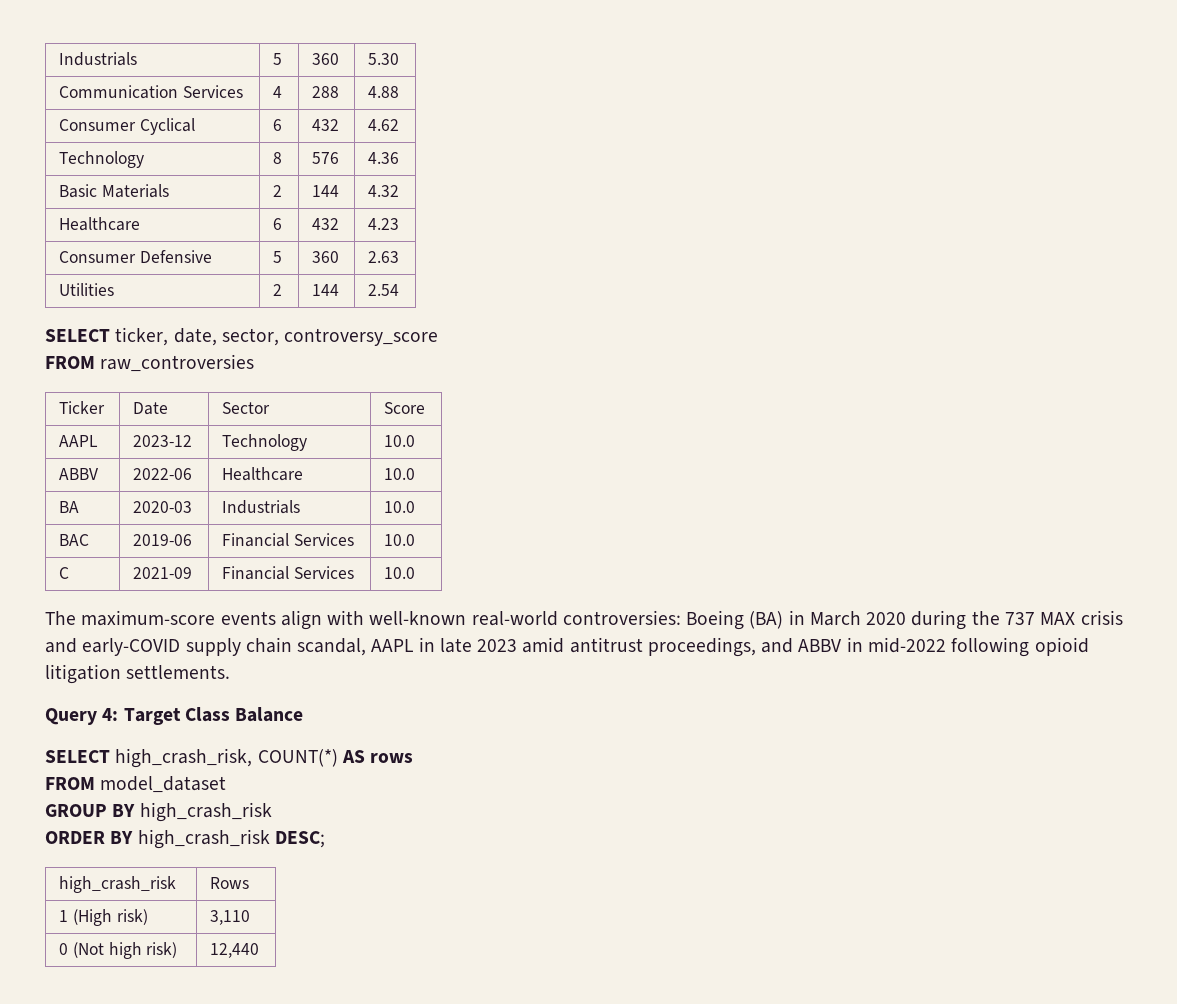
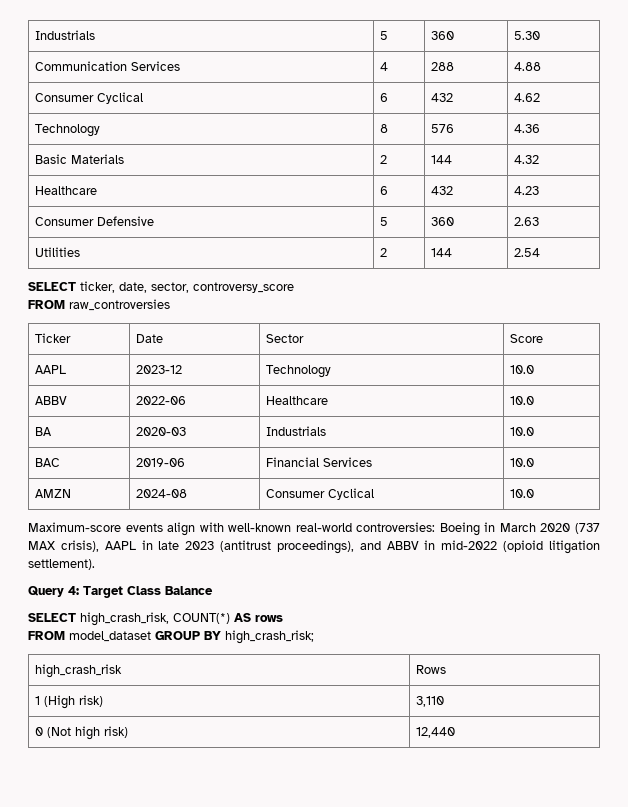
- C | 2021-09 | Financial Services | 10.0
- The maximum-score events align with well-known real-world controversies: Boeing (BA) in March 2020 during the 737 MAX crisis and early-COVID supply chain scandal, AAPL in late 2023 amid antitrust proceedings, and ABBV in mid-2022 following opioid litigation settlements.
+ AMZN | 2024-08 | Consumer Cyclical | 10.0
+ Maximum-score events align with well-known real-world controversies: Boeing in March 2020 (737 MAX crisis), AAPL in late 2023 (antitrust proceedings), and ABBV in mid-2022 (opioid litigation settlement).
- FROM model_dataset
- GROUP BY high_crash_risk
- ORDER BY high_crash_risk DESC;
+ FROM model_dataset GROUP BY high_crash_risk;

